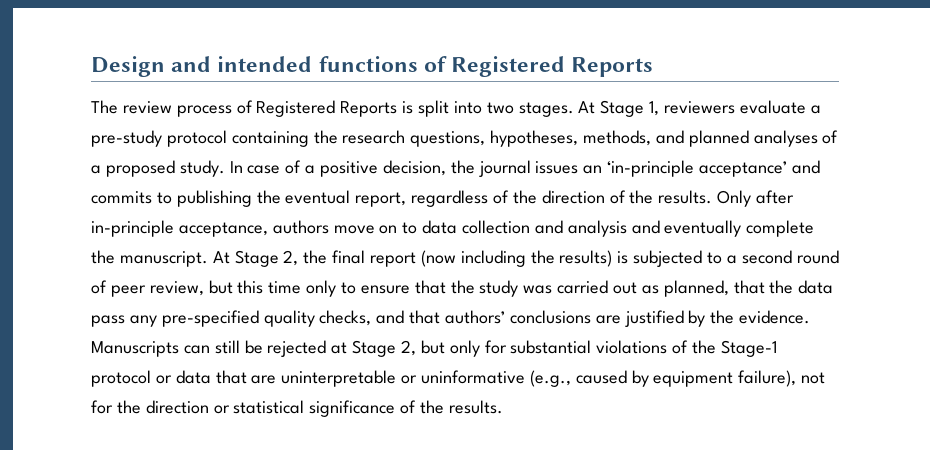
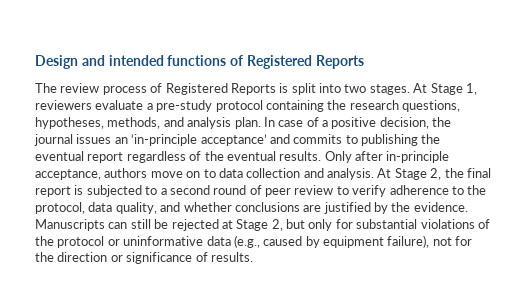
- At Stage 1, reviewers evaluate a pre-study protocol containing the research questions, hypotheses, methods, and planned analyses of a proposed study.
+ At Stage 1, reviewers evaluate a pre-study protocol containing the research questions, hypotheses, methods, and analysis plan.
- In case of a positive decision, the journal issues an ‘in-principle acceptance’ and commits to publishing the eventual report, regardless of the direction of the results.
+ In case of a positive decision, the journal issues an ‘in-principle acceptance’ and commits to publishing the eventual report regardless of the eventual results.
- Only after in-principle acceptance, authors move on to data collection and analysis and eventually complete the manuscript.
+ Only after in-principle acceptance, authors move on to data collection and analysis.
- At Stage 2, the final report (now including the results) is subjected to a second round of peer review, but this time only to ensure that the study was carried out as planned, that the data pass any pre-specified quality checks, and that authors’ conclusions are justified by the evidence.
+ At Stage 2, the final report is subjected to a second round of peer review to verify adherence to the protocol, data quality, and whether conclusions are justified by the evidence.
- Manuscripts can still be rejected at Stage 2, but only for substantial violations of the Stage-1 protocol or data that are uninterpretable or uninformative (e.g., caused by equipment failure), not for the direction or statistical significance of the results.
+ Manuscripts can still be rejected at Stage 2, but only for substantial violations of the protocol or uninformative data (e.g., caused by equipment failure), not for the direction or significance of results.

